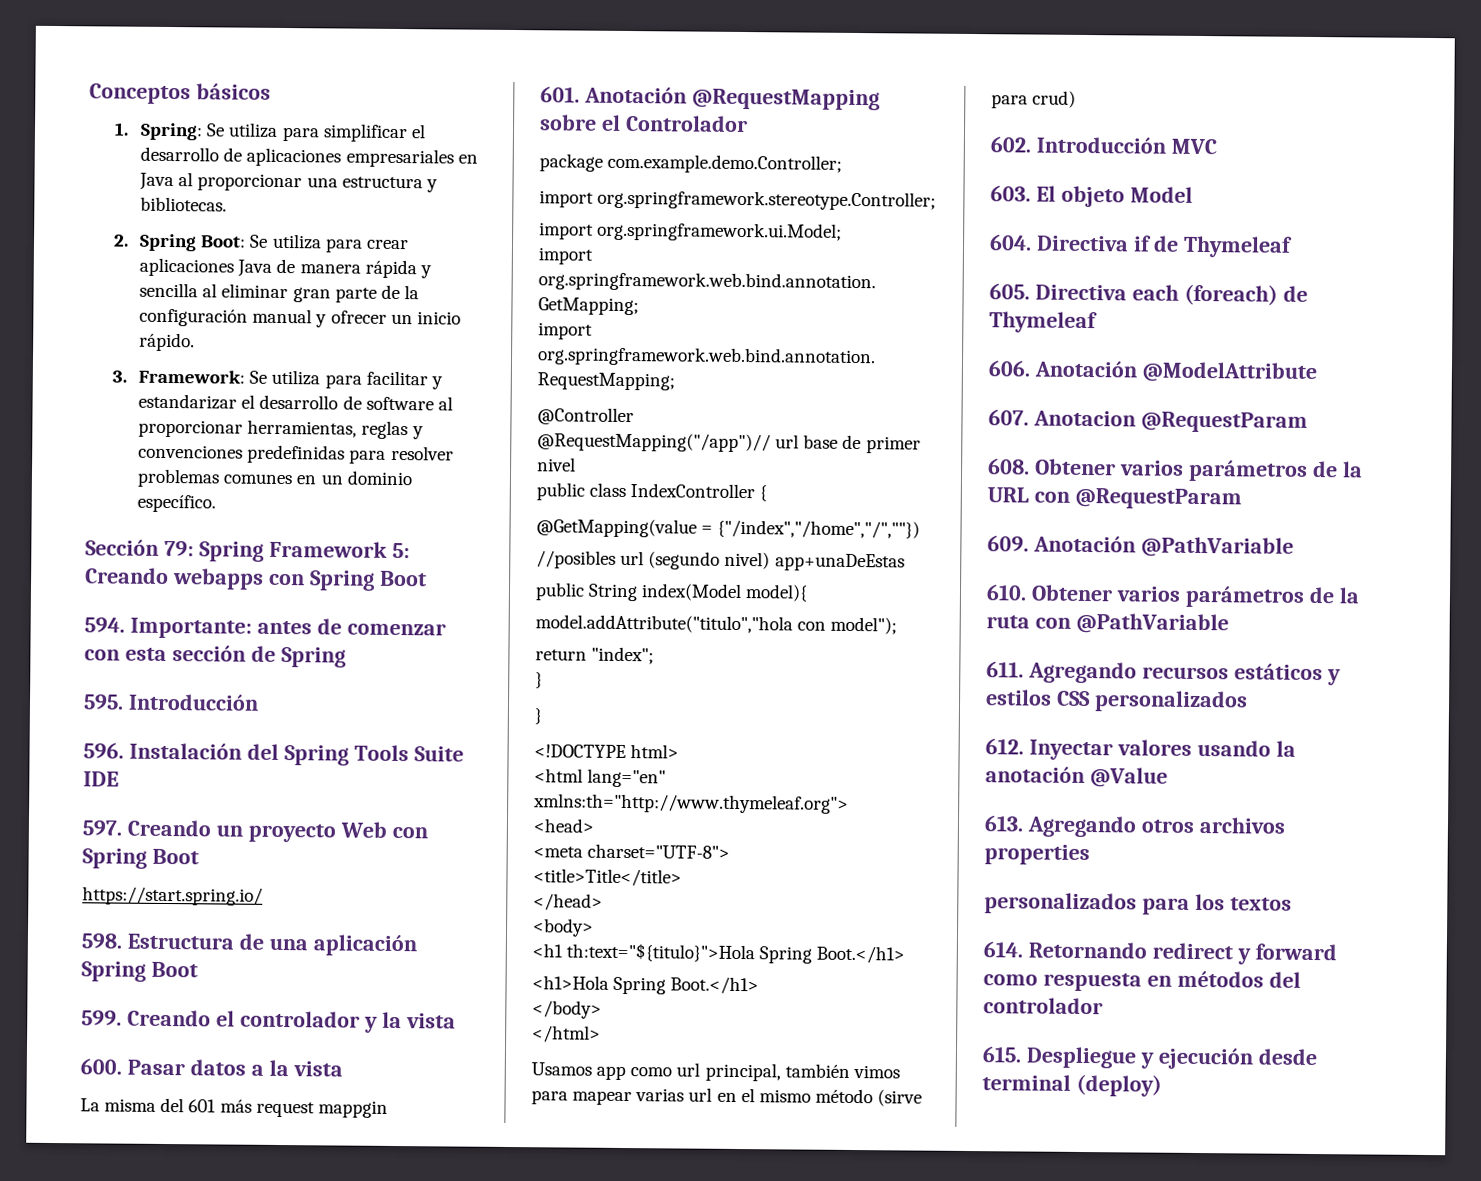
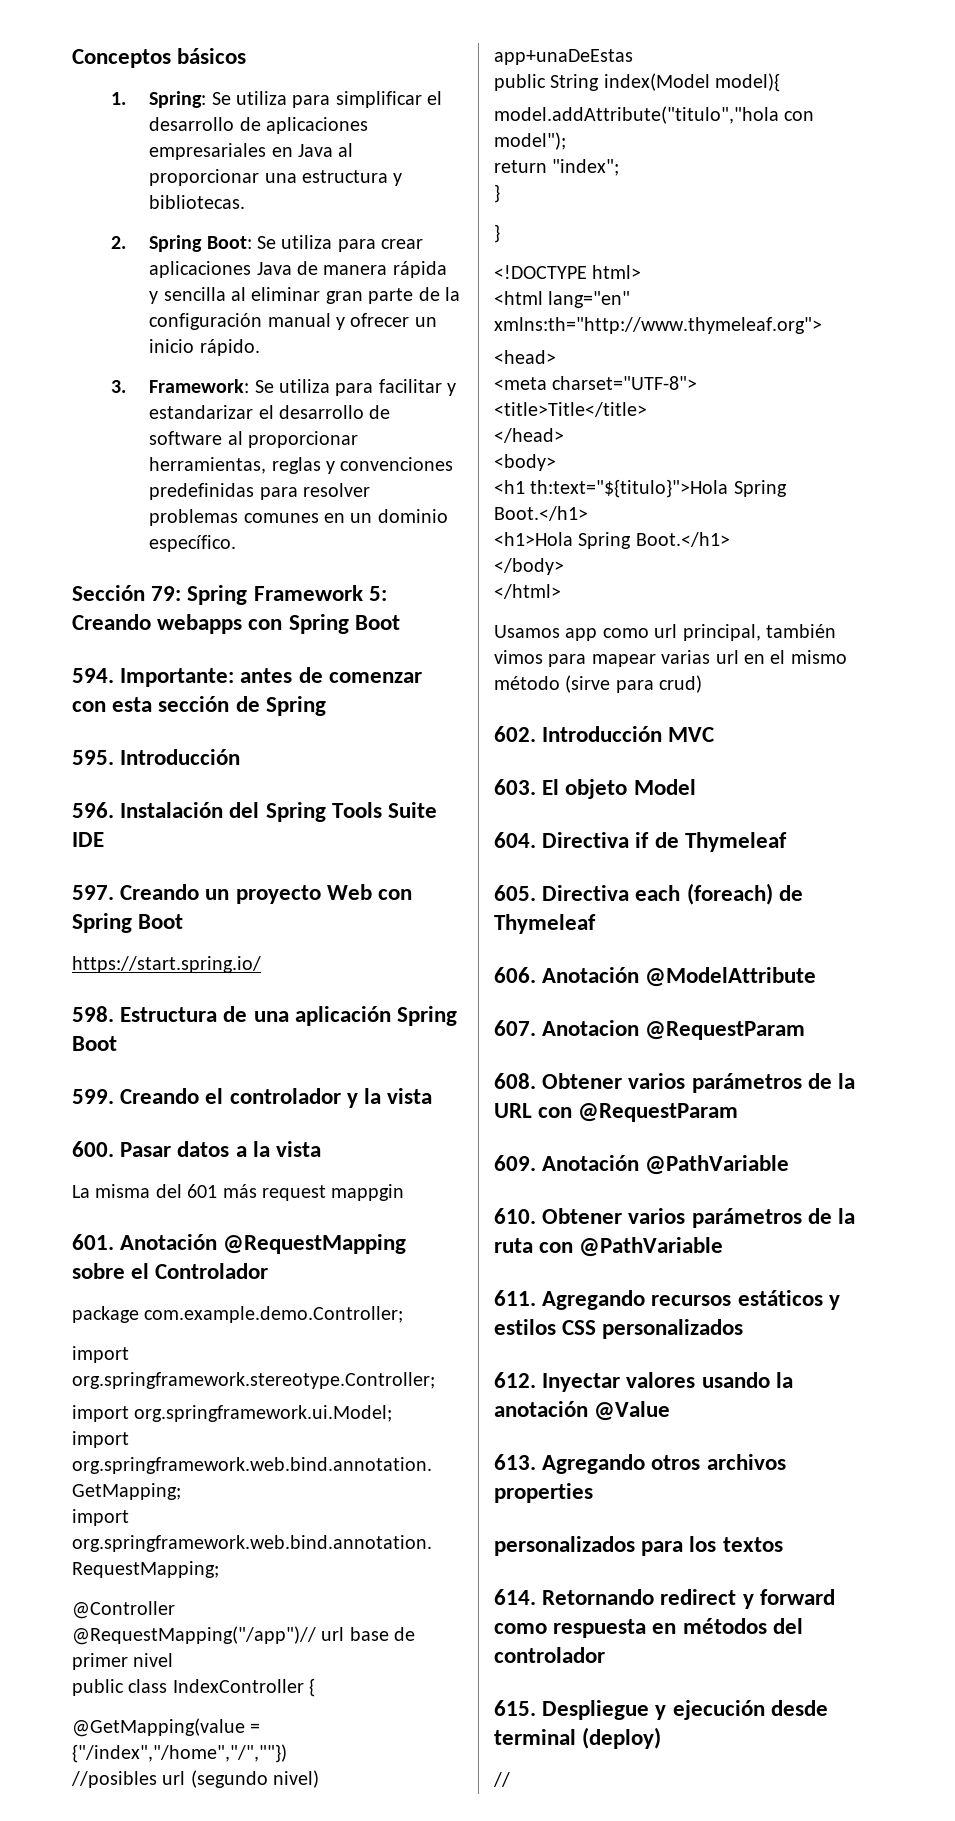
  615. Despliegue y ejecución desde terminal (deploy)
+ //

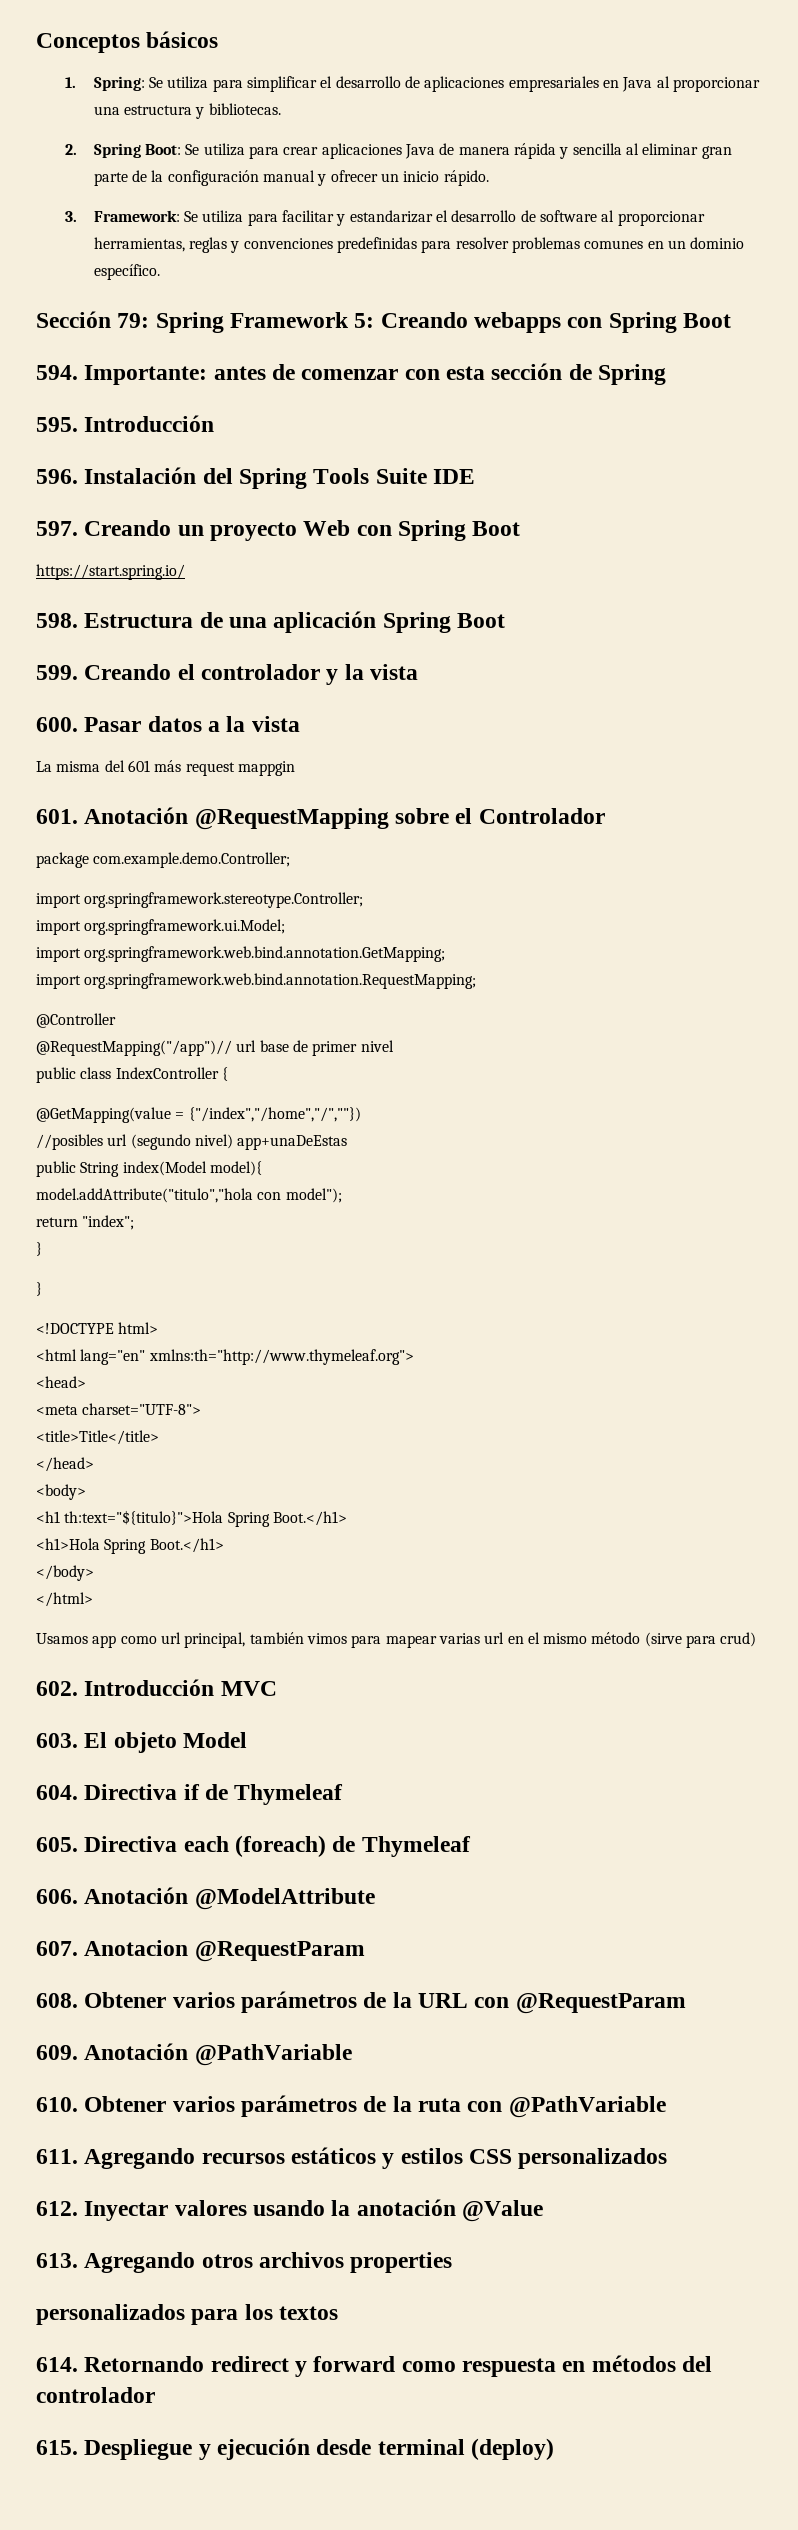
  615. Despliegue y ejecución desde terminal (deploy)
- //

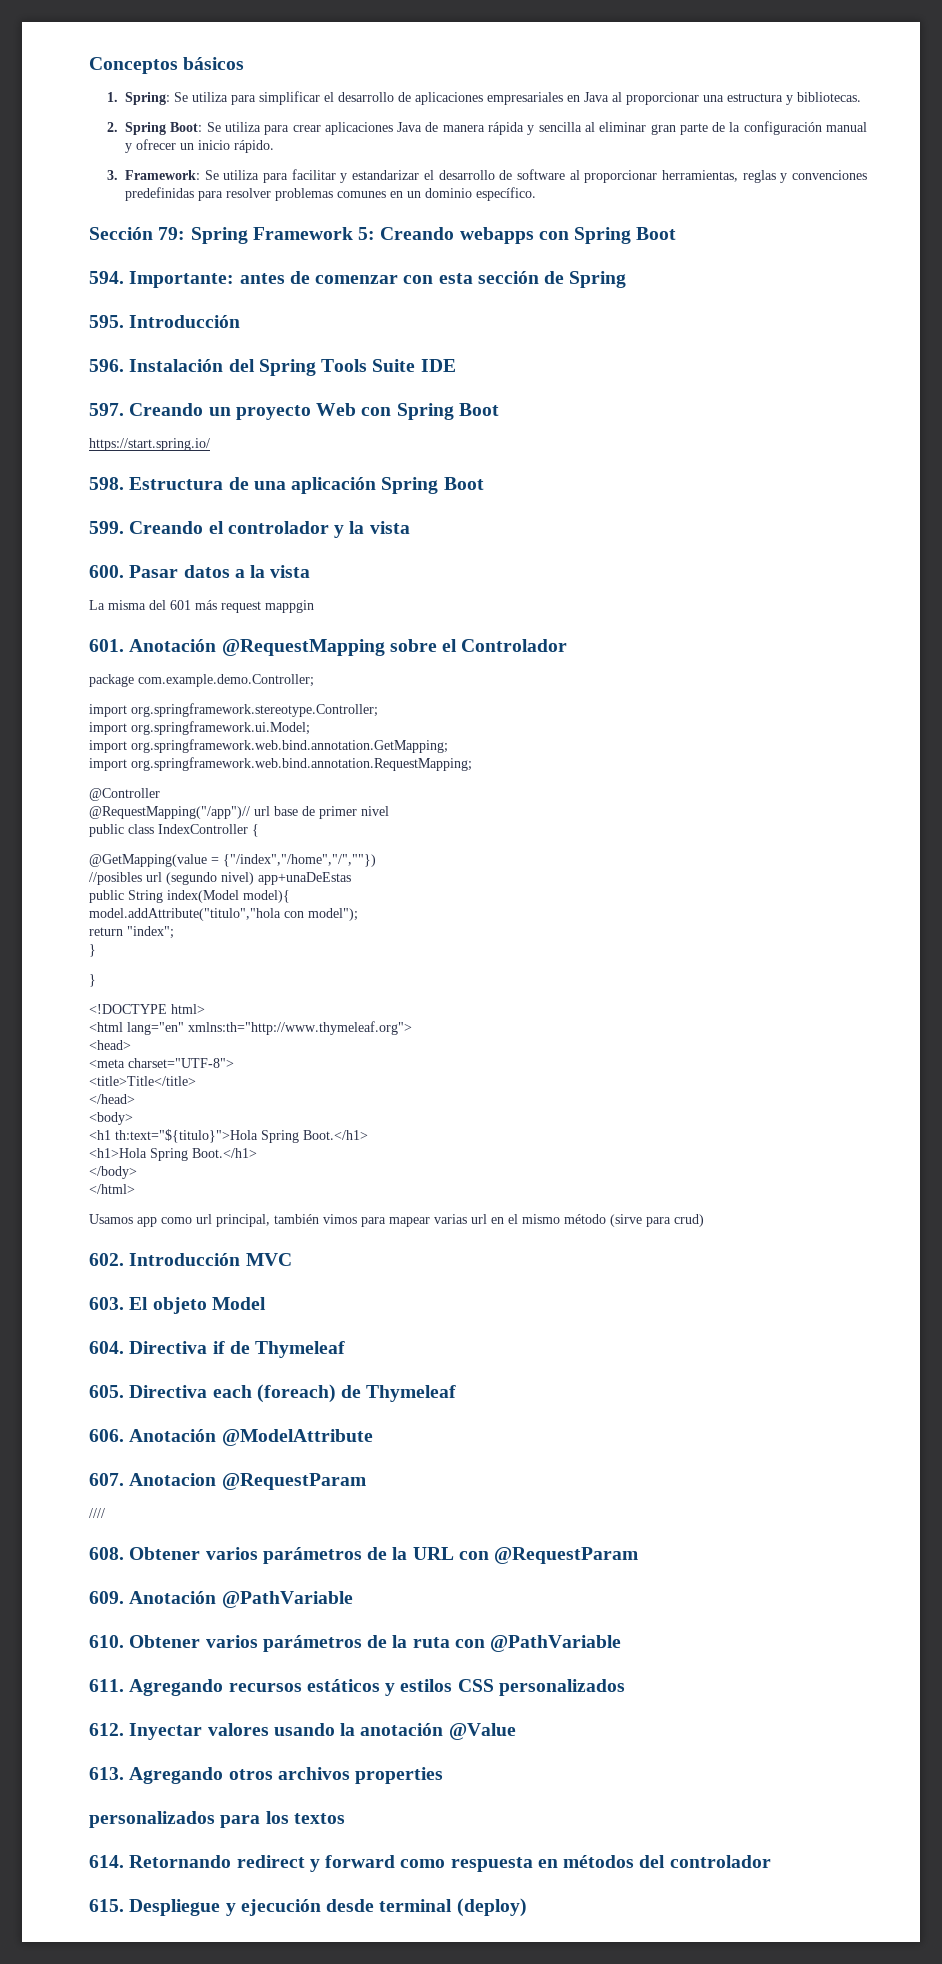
+ ////

